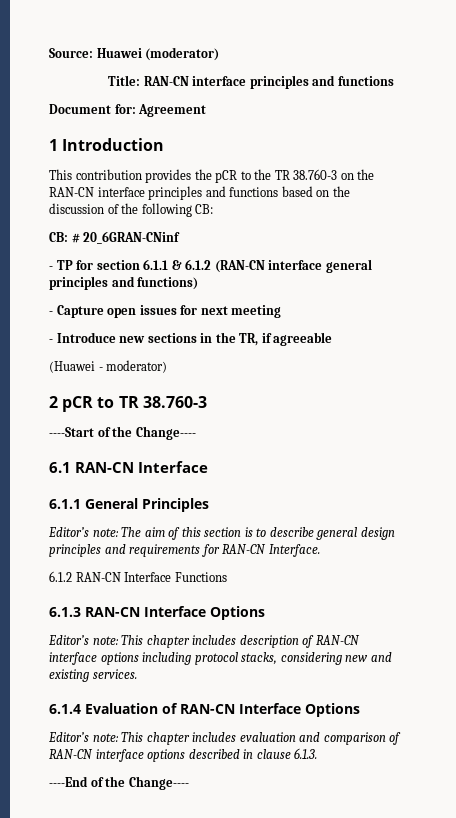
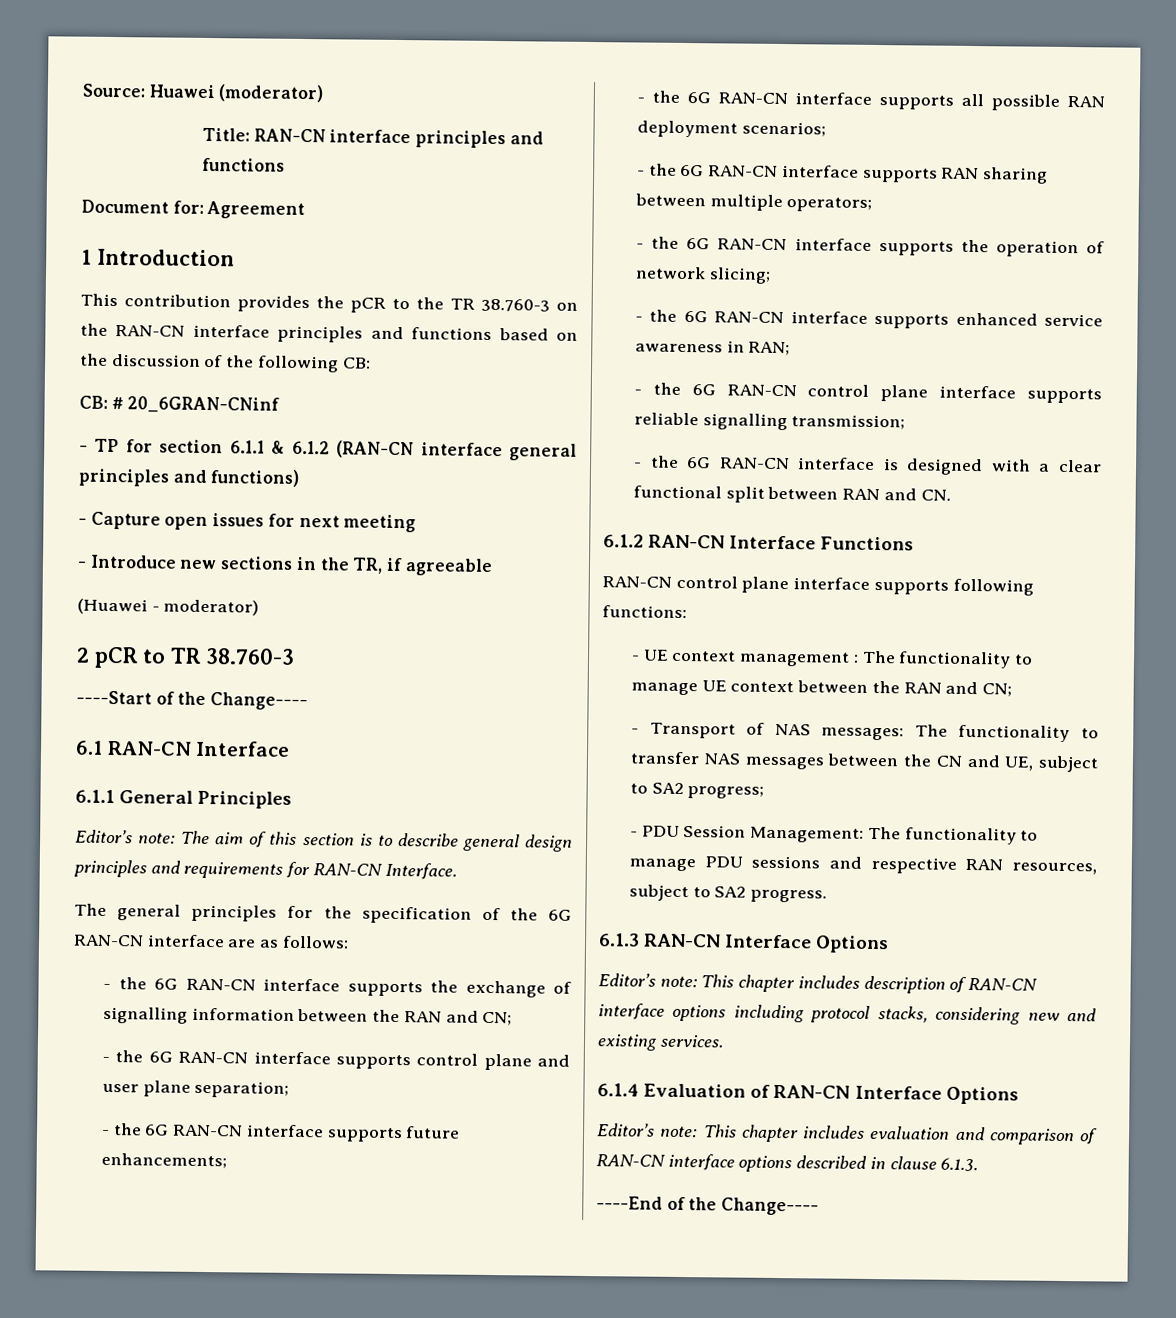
+ The general principles for the specification of the 6G RAN-CN interface are as follows:
+ - the 6G RAN-CN interface supports the exchange of signalling information between the RAN and CN;
+ - the 6G RAN-CN interface supports control plane and user plane separation;
+ - the 6G RAN-CN interface supports future enhancements;
+ - the 6G RAN-CN interface supports all possible RAN deployment scenarios;
+ - the 6G RAN-CN interface supports RAN sharing between multiple operators;
+ - the 6G RAN-CN interface supports the operation of network slicing;
+ - the 6G RAN-CN interface supports enhanced service awareness in RAN;
+ - the 6G RAN-CN control plane interface supports reliable signalling transmission;
+ - the 6G RAN-CN interface is designed with a clear functional split between RAN and CN.
  6.1.2 RAN-CN Interface Functions
+ RAN-CN control plane interface supports following functions:
+ - UE context management : The functionality to manage UE context between the RAN and CN;
+ - Transport of NAS messages: The functionality to transfer NAS messages between the CN and UE, subject to SA2 progress;
+ - PDU Session Management: The functionality to manage PDU sessions and respective RAN resources, subject to SA2 progress.

